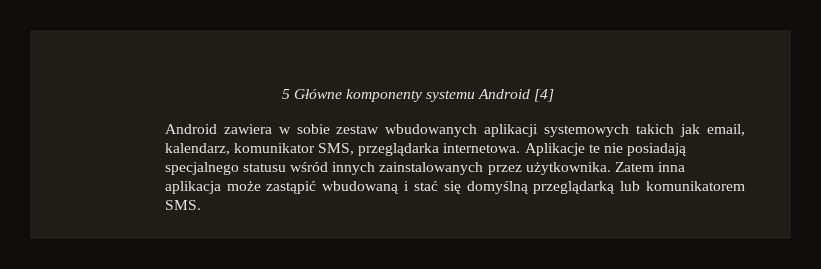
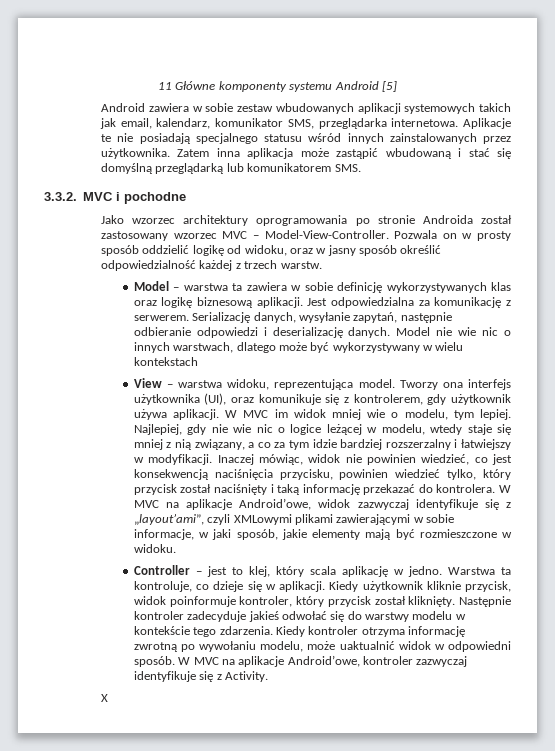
- 5 Główne komponenty systemu Android [4]
+ 11 Główne komponenty systemu Android [5]
+ 3.3.2. MVC i pochodne
+ Jako wzorzec architektury oprogramowania po stronie Androida został zastosowany wzorzec MVC – Model-View-Controller. Pozwala on w prosty sposób oddzielić logikę od widoku, oraz w jasny sposób określić odpowiedzialność każdej z trzech warstw.
+ Model – warstwa ta zawiera w sobie definicję wykorzystywanych klas oraz logikę biznesową aplikacji. Jest odpowiedzialna za komunikację z serwerem. Serializację danych, wysyłanie zapytań, następnie odbieranie odpowiedzi i deserializację danych. Model nie wie nic o innych warstwach, dlatego może być wykorzystywany w wielu kontekstach
+ View – warstwa widoku, reprezentująca model. Tworzy ona interfejs użytkownika (UI), oraz komunikuje się z kontrolerem, gdy użytkownik używa aplikacji. W MVC im widok mniej wie o modelu, tym lepiej. Najlepiej, gdy nie wie nic o logice leżącej w modelu, wtedy staje się mniej z nią związany, a co za tym idzie bardziej rozszerzalny i łatwiejszy w modyfikacji. Inaczej mówiąc, widok nie powinien wiedzieć, co jest konsekwencją naciśnięcia przycisku, powinien wiedzieć tylko, który przycisk został naciśnięty i taką informację przekazać do kontrolera. W MVC na aplikacje Android’owe, widok zazwyczaj identyfikuje się z „layout’ami”, czyli XMLowymi plikami zawierającymi w sobie informacje, w jaki sposób, jakie elementy mają być rozmieszczone w widoku.
+ Controller – jest to klej, który scala aplikację w jedno. Warstwa ta kontroluje, co dzieje się w aplikacji. Kiedy użytkownik kliknie przycisk, widok poinformuje kontroler, który przycisk został kliknięty. Następnie kontroler zadecyduje jakieś odwołać się do warstwy modelu w kontekście tego zdarzenia. Kiedy kontroler otrzyma informację zwrotną po wywołaniu modelu, może uaktualnić widok w odpowiedni sposób. W MVC na aplikacje Android’owe, kontroler zazwyczaj identyfikuje się z Activity.
+ X

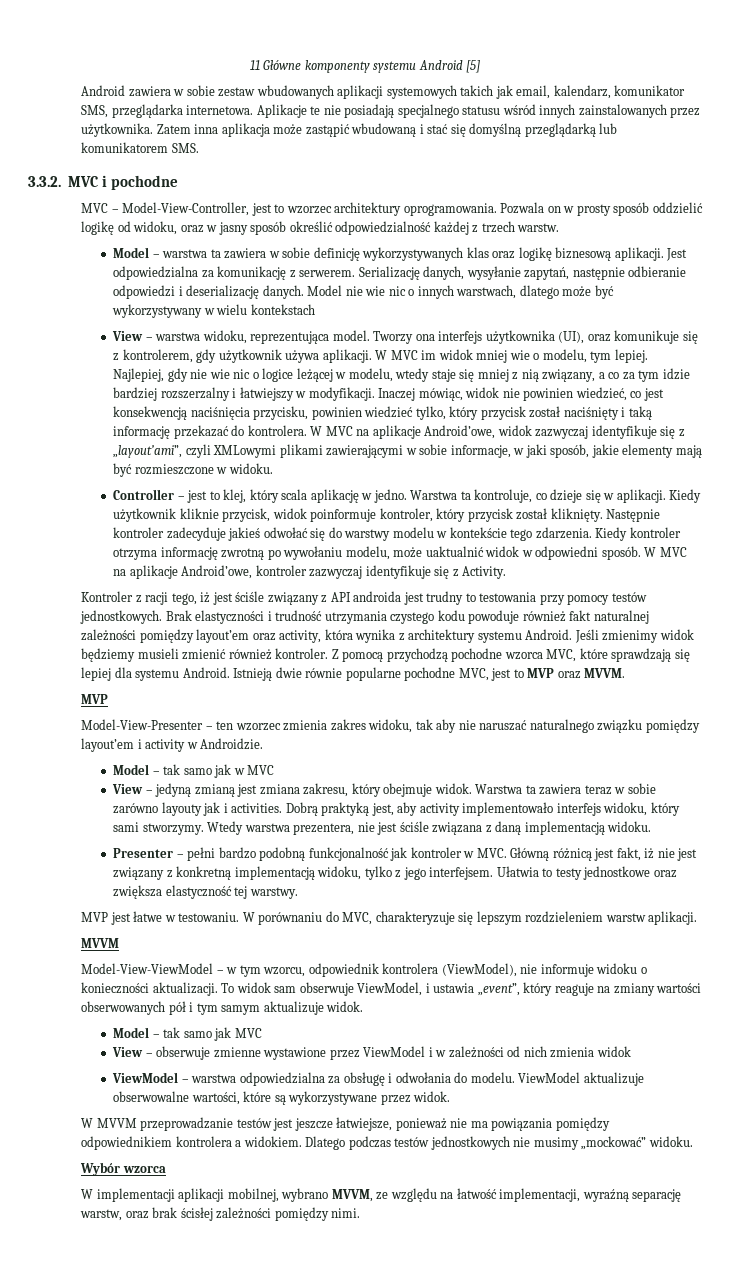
- Jako wzorzec architektury oprogramowania po stronie Androida został zastosowany wzorzec MVC – Model-View-Controller.
+ MVC – Model-View-Controller, jest to wzorzec architektury oprogramowania.
- X
+ Kontroler z racji tego, iż jest ściśle związany z API androida jest trudny to testowania przy pomocy testów jednostkowych. Brak elastyczności i trudność utrzymania czystego kodu powoduje również fakt naturalnej zależności pomiędzy layout’em oraz activity, która wynika z architektury systemu Android. Jeśli zmienimy widok będziemy musieli zmienić również kontroler. Z pomocą przychodzą pochodne wzorca MVC, które sprawdzają się lepiej dla systemu Android. Istnieją dwie równie popularne pochodne MVC, jest to MVP oraz MVVM.
+ MVP
+ Model-View-Presenter – ten wzorzec zmienia zakres widoku, tak aby nie naruszać naturalnego związku pomiędzy layout’em i activity w Androidzie.
+ Model – tak samo jak w MVC
+ View – jedyną zmianą jest zmiana zakresu, który obejmuje widok. Warstwa ta zawiera teraz w sobie zarówno layouty jak i activities. Dobrą praktyką jest, aby activity implementowało interfejs widoku, który sami stworzymy. Wtedy warstwa prezentera, nie jest ściśle związana z daną implementacją widoku.
+ Presenter – pełni bardzo podobną funkcjonalność jak kontroler w MVC. Główną różnicą jest fakt, iż nie jest związany z konkretną implementacją widoku, tylko z jego interfejsem. Ułatwia to testy jednostkowe oraz zwiększa elastyczność tej warstwy.
+ MVP jest łatwe w testowaniu. W porównaniu do MVC, charakteryzuje się lepszym rozdzieleniem warstw aplikacji.
+ MVVM
+ Model-View-ViewModel – w tym wzorcu, odpowiednik kontrolera (ViewModel), nie informuje widoku o konieczności aktualizacji. To widok sam obserwuje ViewModel, i ustawia „event”, który reaguje na zmiany wartości obserwowanych pół i tym samym aktualizuje widok.
+ Model – tak samo jak MVC
+ View – obserwuje zmienne wystawione przez ViewModel i w zależności od nich zmienia widok
+ ViewModel – warstwa odpowiedzialna za obsługę i odwołania do modelu. ViewModel aktualizuje obserwowalne wartości, które są wykorzystywane przez widok.
+ W MVVM przeprowadzanie testów jest jeszcze łatwiejsze, ponieważ nie ma powiązania pomiędzy odpowiednikiem kontrolera a widokiem. Dlatego podczas testów jednostkowych nie musimy „mockować” widoku.
+ Wybór wzorca
+ W implementacji aplikacji mobilnej, wybrano MVVM, ze względu na łatwość implementacji, wyraźną separację warstw, oraz brak ścisłej zależności pomiędzy nimi.

